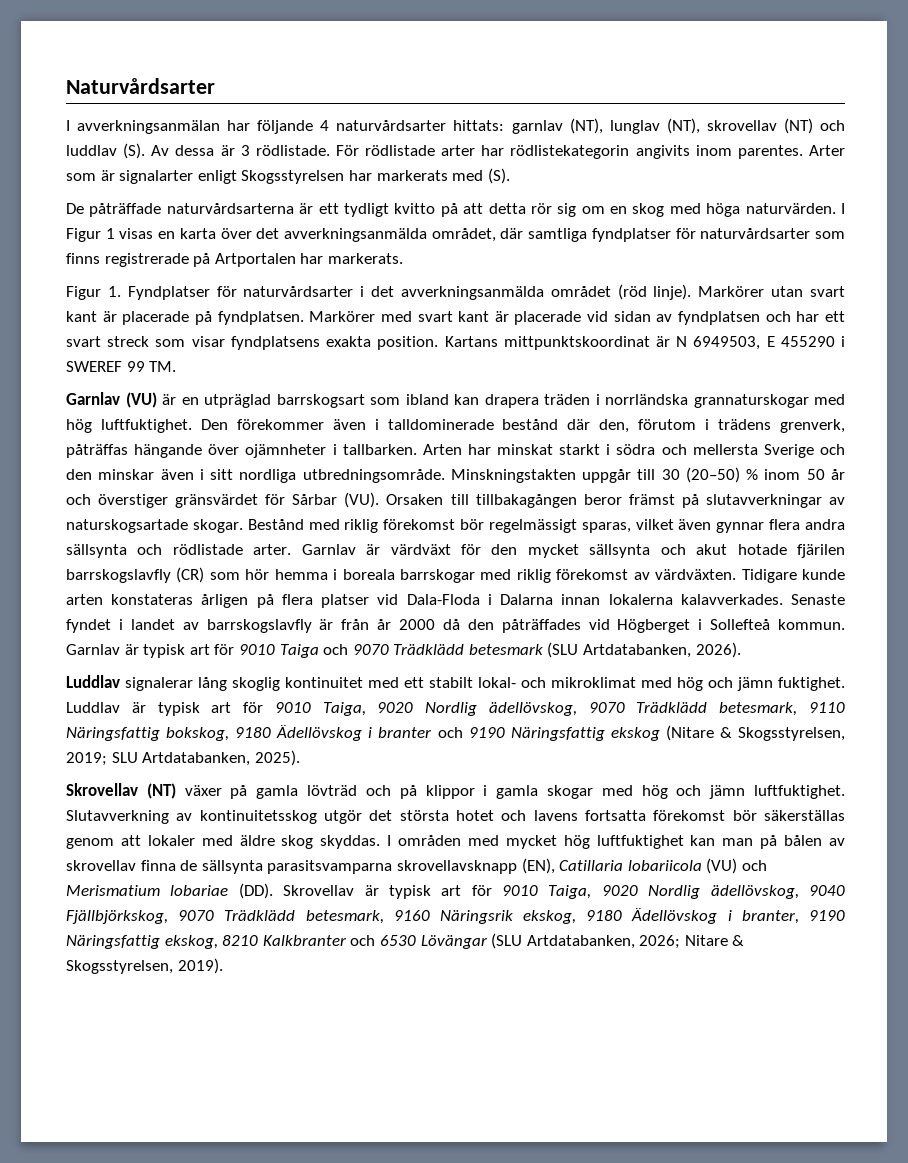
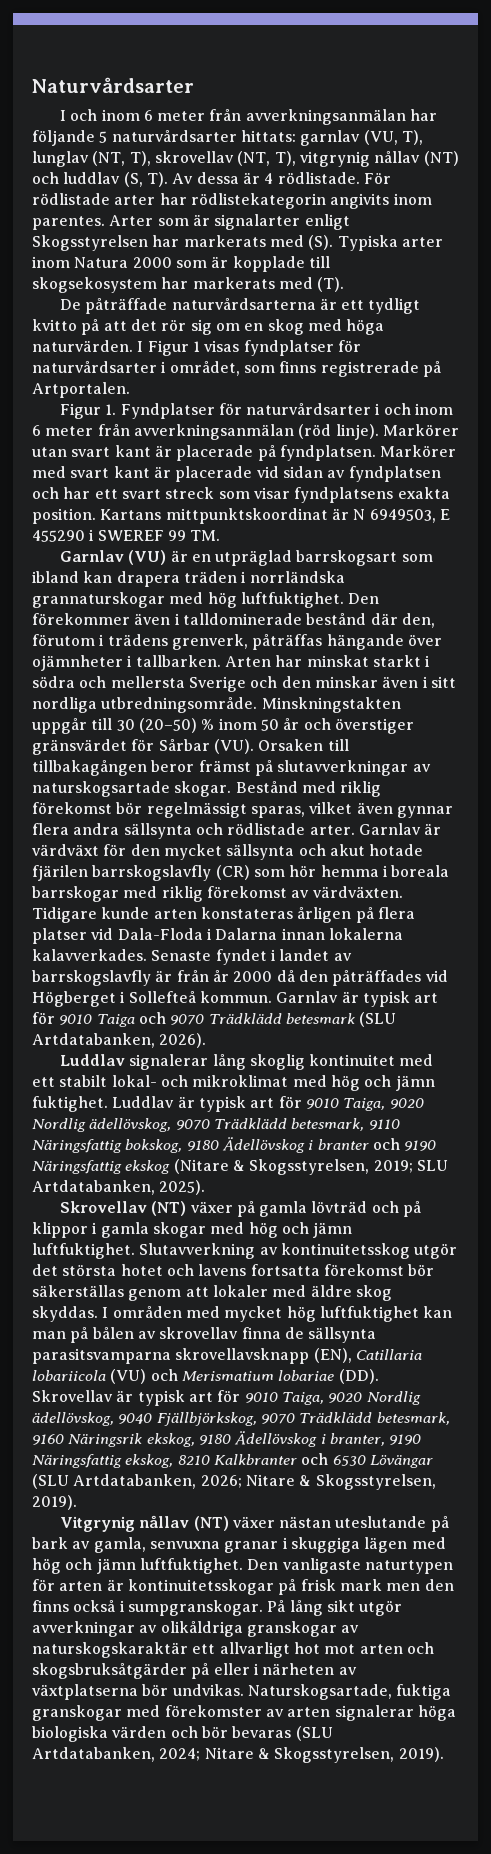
- I avverkningsanmälan har följande 4 naturvårdsarter hittats: garnlav (NT), lunglav (NT), skrovellav (NT) och luddlav (S). Av dessa är 3 rödlistade.
+ I och inom 6 meter från avverkningsanmälan har följande 5 naturvårdsarter hittats: garnlav (VU, T), lunglav (NT, T), skrovellav (NT, T), vitgrynig nållav (NT) och luddlav (S, T). Av dessa är 4 rödlistade.
- Arter som är signalarter enligt Skogsstyrelsen har markerats med (S).
+ Arter som är signalarter enligt Skogsstyrelsen har markerats med (S). Typiska arter inom Natura 2000 som är kopplade till skogsekosystem har markerats med (T).
- De påträffade naturvårdsarterna är ett tydligt kvitto på att detta rör sig om en skog med höga naturvärden.
+ De påträffade naturvårdsarterna är ett tydligt kvitto på att det rör sig om en skog med höga naturvärden.
- I Figur 1 visas en karta över det avverkningsanmälda området, där samtliga fyndplatser för naturvårdsarter som finns registrerade på Artportalen har markerats.
+ I Figur 1 visas fyndplatser för naturvårdsarter i området, som finns registrerade på Artportalen.
- Figur 1. Fyndplatser för naturvårdsarter i det avverkningsanmälda området (röd linje).
+ Figur 1. Fyndplatser för naturvårdsarter i och inom 6 meter från avverkningsanmälan (röd linje).
+ Vitgrynig nållav (NT) växer nästan uteslutande på bark av gamla, senvuxna granar i skuggiga lägen med hög och jämn luftfuktighet. Den vanligaste naturtypen för arten är kontinuitetsskogar på frisk mark men den finns också i sumpgranskogar. På lång sikt utgör avverkningar av olikåldriga granskogar av naturskogskaraktär ett allvarligt hot mot arten och skogsbruksåtgärder på eller i närheten av växtplatserna bör undvikas. Naturskogsartade, fuktiga granskogar med förekomster av arten signalerar höga biologiska värden och bör bevaras (SLU Artdatabanken, 2024; Nitare & Skogsstyrelsen, 2019).

